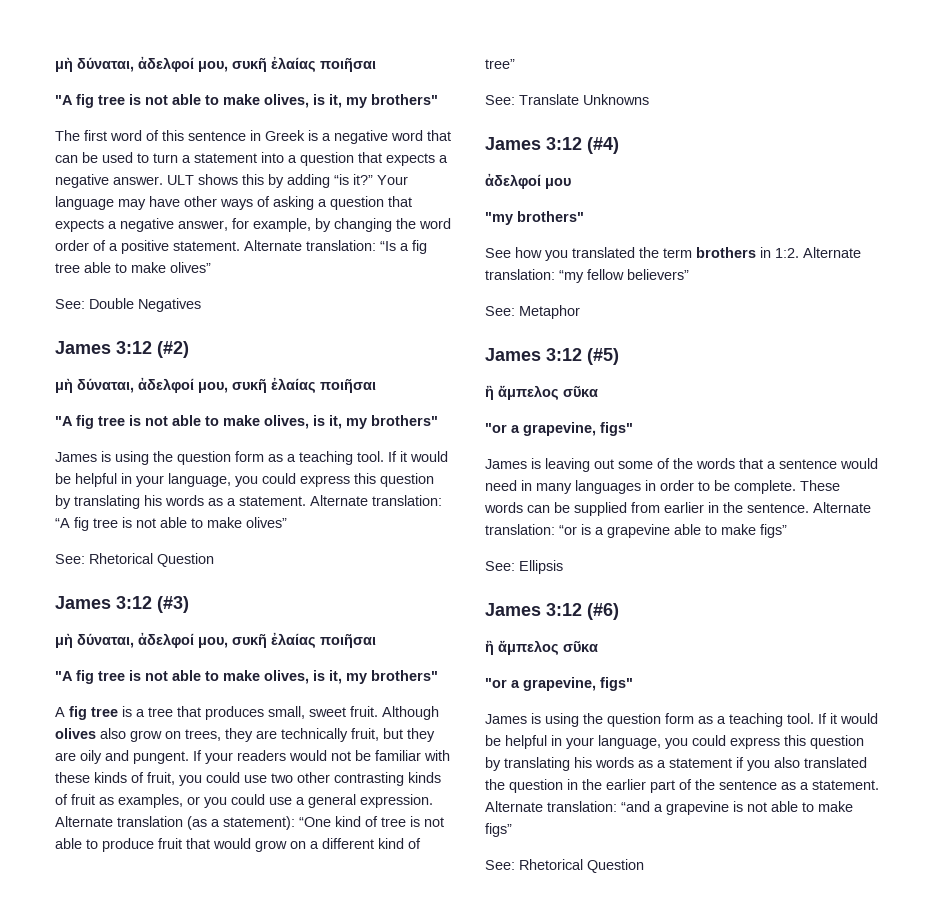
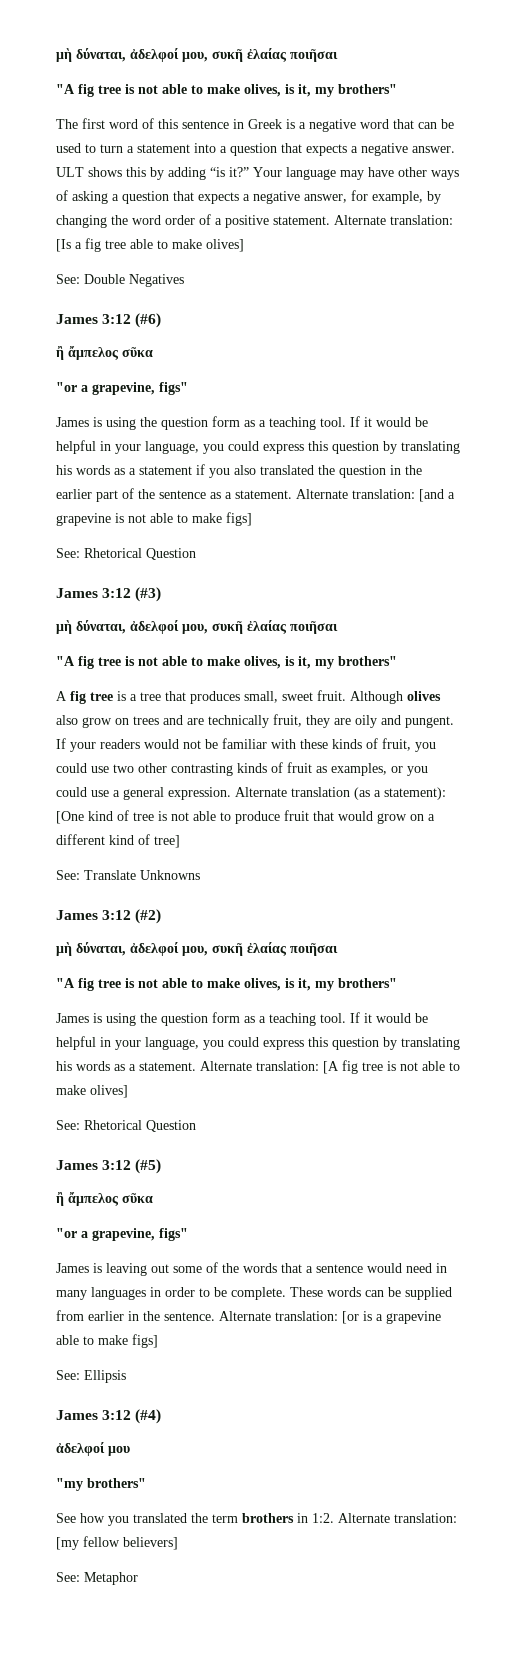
- Alternate translation: “Is a fig tree able to make olives”
+ Alternate translation: [Is a fig tree able to make olives]
- James 3:12 (#2)
- μὴ δύναται, ἀδελφοί μου, συκῆ ἐλαίας ποιῆσαι
- "A fig tree is not able to make olives, is it, my brothers"
- James is using the question form as a teaching tool. If it would be helpful in your language, you could express this question by translating his words as a statement. Alternate translation: “A fig tree is not able to make olives”
- See: Rhetorical Question
- James 3:12 (#3)
- μὴ δύναται, ἀδελφοί μου, συκῆ ἐλαίας ποιῆσαι
- "A fig tree is not able to make olives, is it, my brothers"
- A fig tree is a tree that produces small, sweet fruit. Although olives also grow on trees, they are technically fruit, but they are oily and pungent. If your readers would not be familiar with these kinds of fruit, you could use two other contrasting kinds of fruit as examples, or you could use a general expression. Alternate translation (as a statement): “One kind of tree is not able to produce fruit that would grow on a different kind of tree”
- See: Translate Unknowns
- James 3:12 (#4)
- ἀδελφοί μου
- "my brothers"
- See how you translated the term brothers in 1:2. Alternate translation: “my fellow believers”
- See: Metaphor
- James 3:12 (#5)
- ἢ ἄμπελος σῦκα
- "or a grapevine, figs"
- James is leaving out some of the words that a sentence would need in many languages in order to be complete. These words can be supplied from earlier in the sentence. Alternate translation: “or is a grapevine able to make figs”
- See: Ellipsis
- Alternate translation: “and a grapevine is not able to make figs”
+ Alternate translation: [and a grapevine is not able to make figs]
  See: Rhetorical Question
+ James 3:12 (#3)
+ μὴ δύναται, ἀδελφοί μου, συκῆ ἐλαίας ποιῆσαι
+ "A fig tree is not able to make olives, is it, my brothers"
+ A fig tree is a tree that produces small, sweet fruit. Although olives also grow on trees and are technically fruit, they are oily and pungent. If your readers would not be familiar with these kinds of fruit, you could use two other contrasting kinds of fruit as examples, or you could use a general expression. Alternate translation (as a statement): [One kind of tree is not able to produce fruit that would grow on a different kind of tree]
+ See: Translate Unknowns
+ James 3:12 (#2)
+ μὴ δύναται, ἀδελφοί μου, συκῆ ἐλαίας ποιῆσαι
+ "A fig tree is not able to make olives, is it, my brothers"
+ James is using the question form as a teaching tool. If it would be helpful in your language, you could express this question by translating his words as a statement. Alternate translation: [A fig tree is not able to make olives]
+ See: Rhetorical Question
+ James 3:12 (#5)
+ ἢ ἄμπελος σῦκα
+ "or a grapevine, figs"
+ James is leaving out some of the words that a sentence would need in many languages in order to be complete. These words can be supplied from earlier in the sentence. Alternate translation: [or is a grapevine able to make figs]
+ See: Ellipsis
+ James 3:12 (#4)
+ ἀδελφοί μου
+ "my brothers"
+ See how you translated the term brothers in 1:2. Alternate translation: [my fellow believers]
+ See: Metaphor

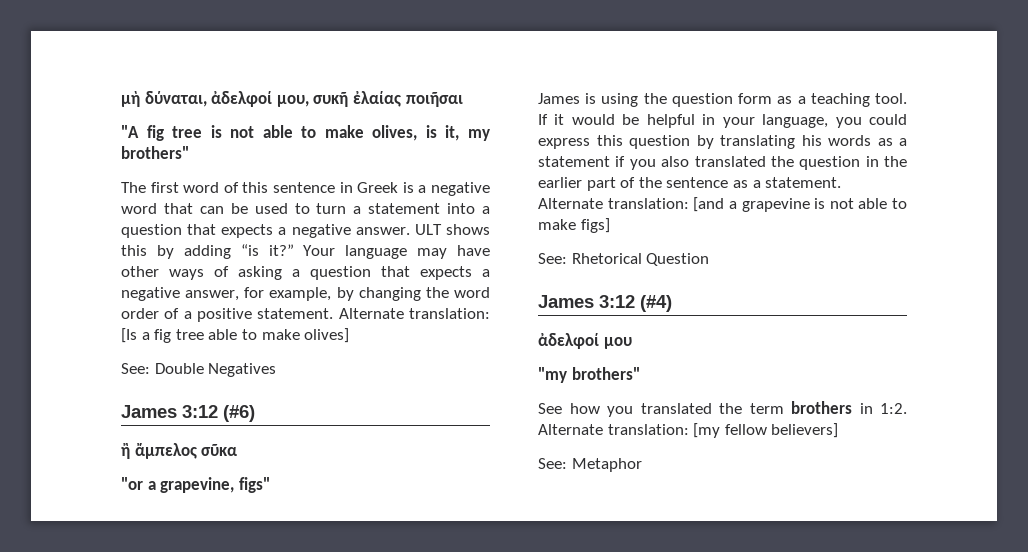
- James 3:12 (#3)
- μὴ δύναται, ἀδελφοί μου, συκῆ ἐλαίας ποιῆσαι
- "A fig tree is not able to make olives, is it, my brothers"
- A fig tree is a tree that produces small, sweet fruit. Although olives also grow on trees and are technically fruit, they are oily and pungent. If your readers would not be familiar with these kinds of fruit, you could use two other contrasting kinds of fruit as examples, or you could use a general expression. Alternate translation (as a statement): [One kind of tree is not able to produce fruit that would grow on a different kind of tree]
- See: Translate Unknowns
- James 3:12 (#2)
- μὴ δύναται, ἀδελφοί μου, συκῆ ἐλαίας ποιῆσαι
- "A fig tree is not able to make olives, is it, my brothers"
- James is using the question form as a teaching tool. If it would be helpful in your language, you could express this question by translating his words as a statement. Alternate translation: [A fig tree is not able to make olives]
- See: Rhetorical Question
- James 3:12 (#5)
- ἢ ἄμπελος σῦκα
- "or a grapevine, figs"
- James is leaving out some of the words that a sentence would need in many languages in order to be complete. These words can be supplied from earlier in the sentence. Alternate translation: [or is a grapevine able to make figs]
- See: Ellipsis

